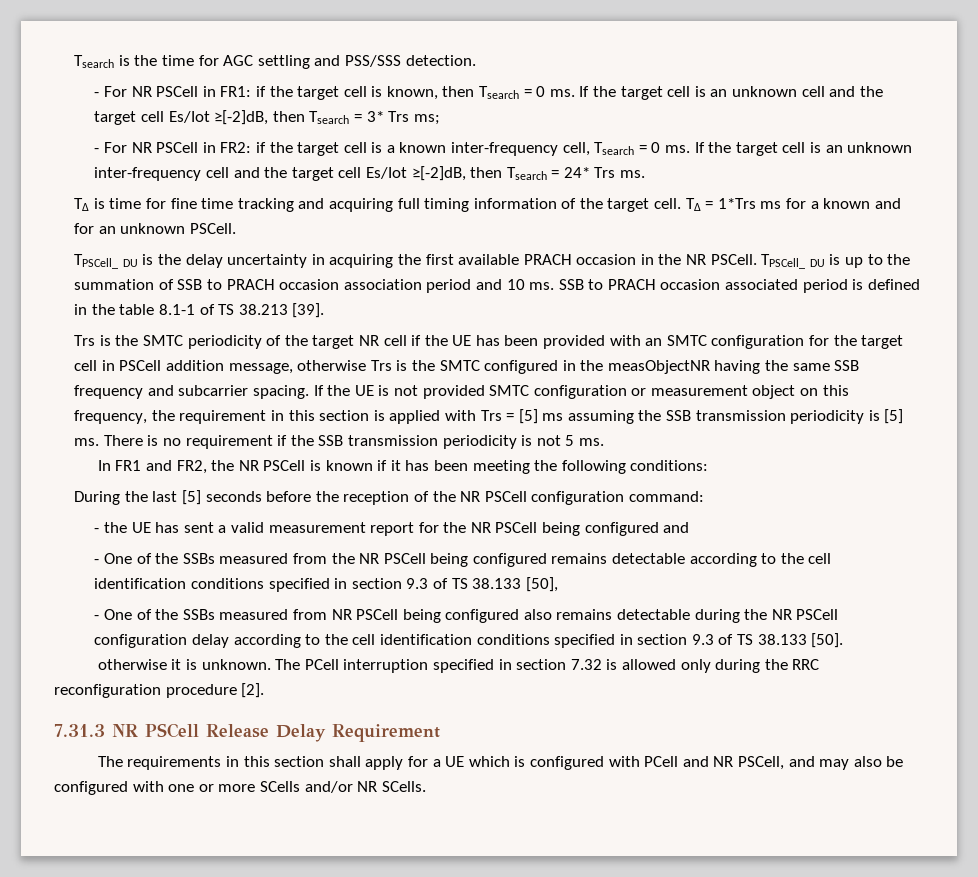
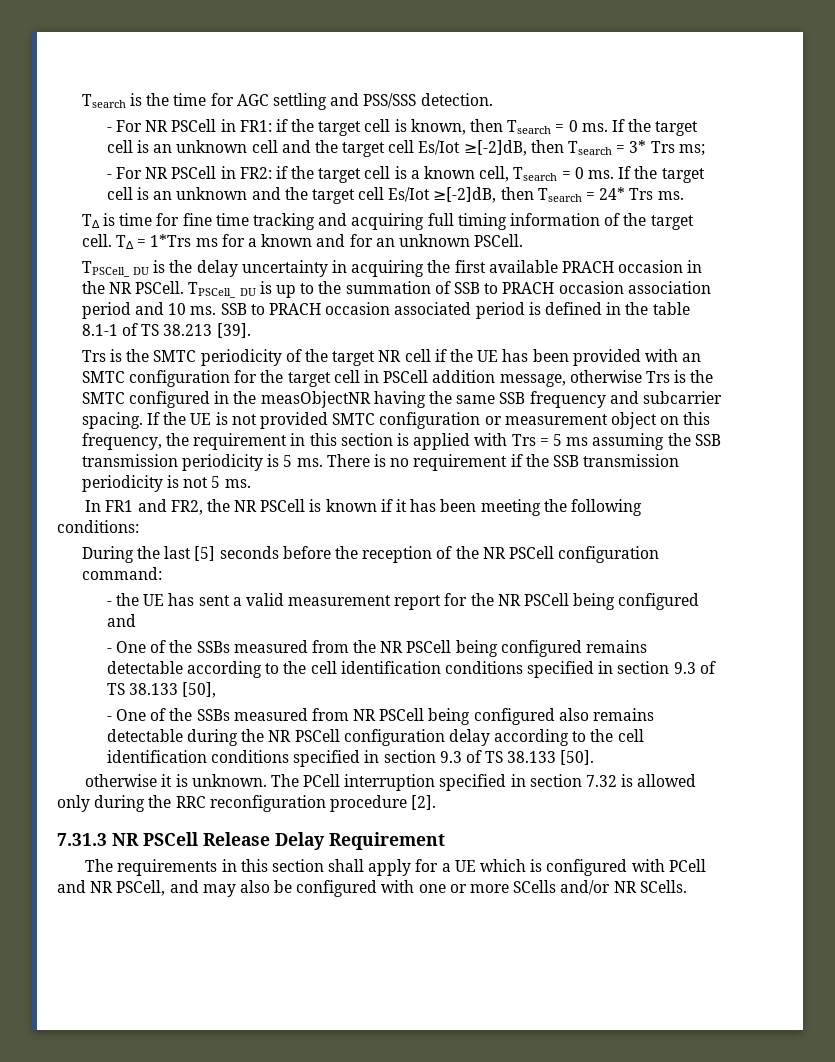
- - For NR PSCell in FR2: if the target cell is a known inter-frequency cell, Tsearch = 0 ms.
+ - For NR PSCell in FR2: if the target cell is a known cell, Tsearch = 0 ms.
- If the target cell is an unknown inter-frequency cell and the target cell Es/Iot ≥[-2]dB, then Tsearch = 24* Trs ms.
+ If the target cell is an unknown and the target cell Es/Iot ≥[-2]dB, then Tsearch = 24* Trs ms.
- If the UE is not provided SMTC configuration or measurement object on this frequency, the requirement in this section is applied with Trs = [5] ms assuming the SSB transmission periodicity is [5] ms.
+ If the UE is not provided SMTC configuration or measurement object on this frequency, the requirement in this section is applied with Trs = 5 ms assuming the SSB transmission periodicity is 5 ms.

